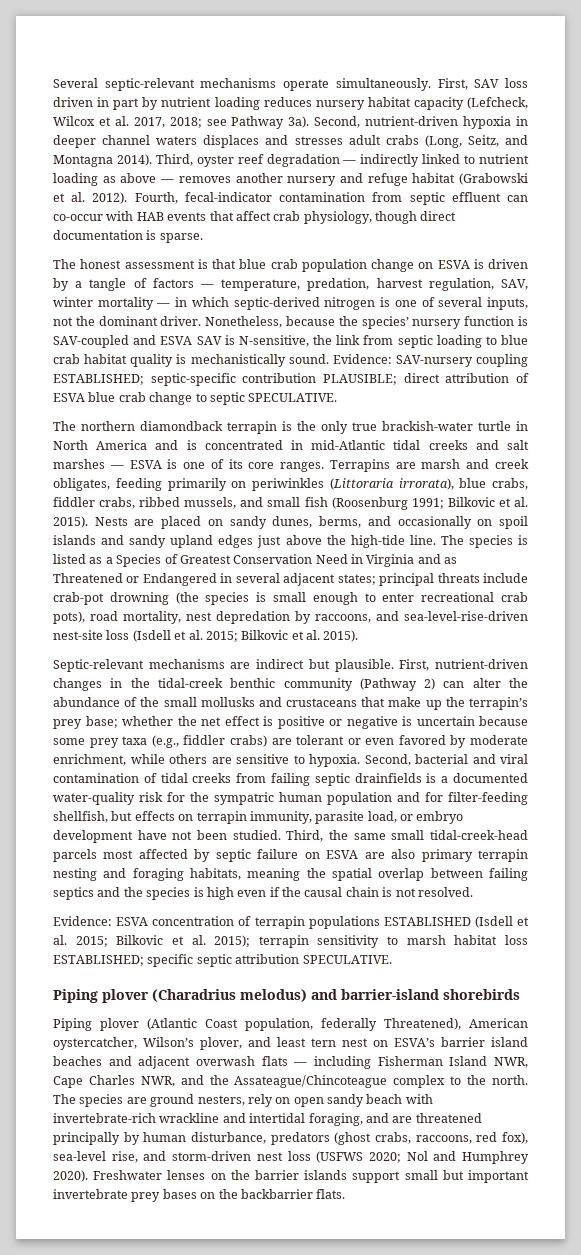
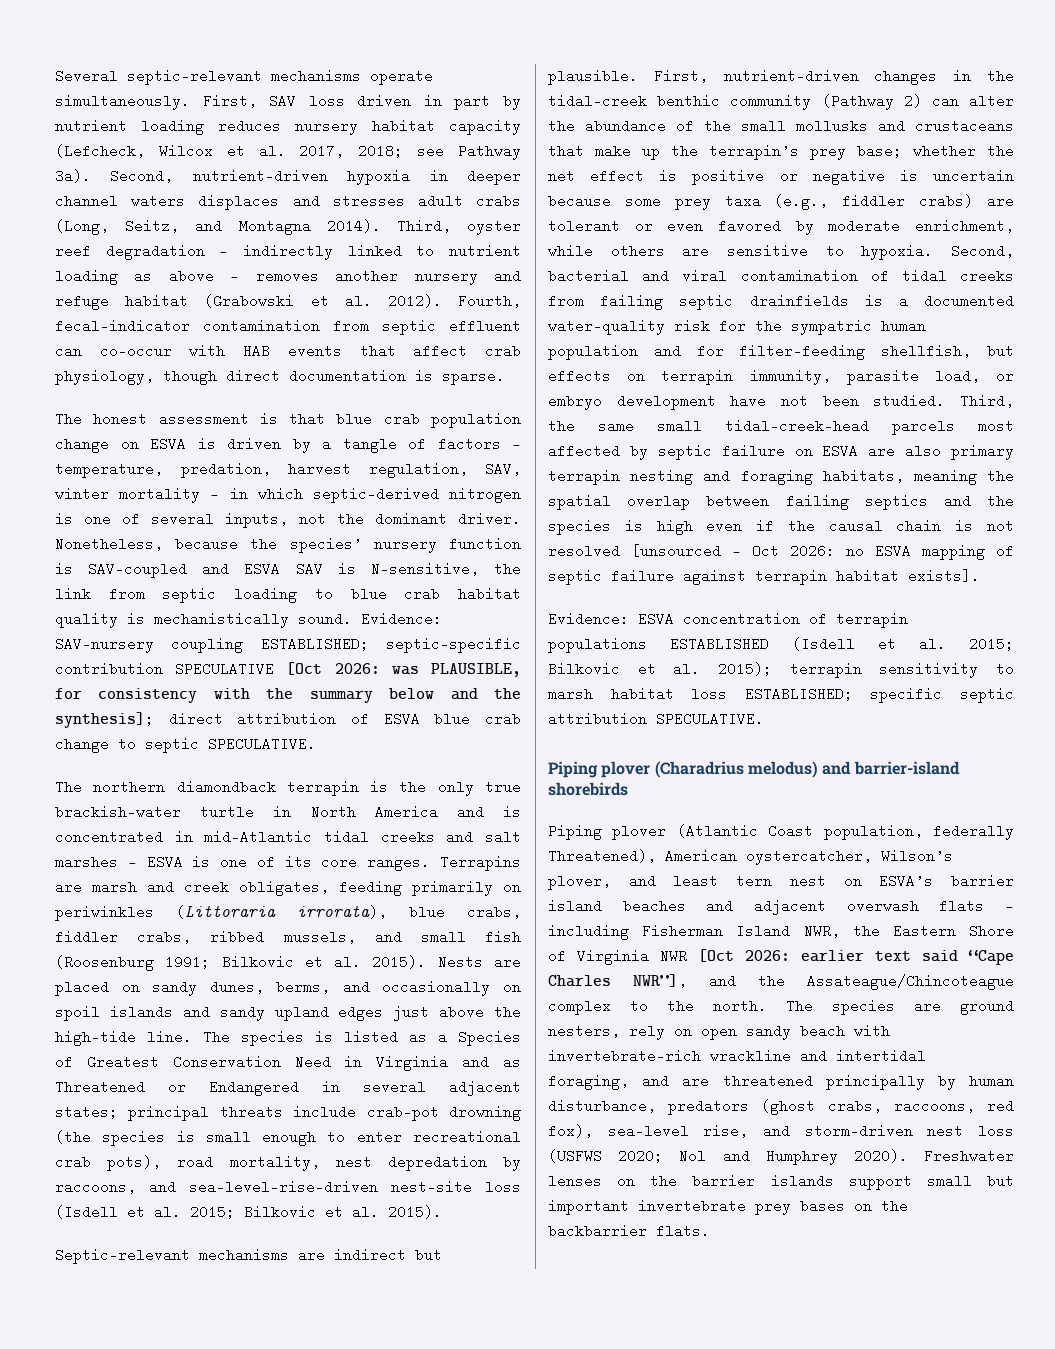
- Evidence: SAV-nursery coupling ESTABLISHED; septic-specific contribution PLAUSIBLE; direct attribution of ESVA blue crab change to septic SPECULATIVE.
+ Evidence: SAV-nursery coupling ESTABLISHED; septic-specific contribution SPECULATIVE [Oct 2026: was PLAUSIBLE, for consistency with the summary below and the synthesis]; direct attribution of ESVA blue crab change to septic SPECULATIVE.
- Third, the same small tidal-creek-head parcels most affected by septic failure on ESVA are also primary terrapin nesting and foraging habitats, meaning the spatial overlap between failing septics and the species is high even if the causal chain is not resolved.
+ Third, the same small tidal-creek-head parcels most affected by septic failure on ESVA are also primary terrapin nesting and foraging habitats, meaning the spatial overlap between failing septics and the species is high even if the causal chain is not resolved [unsourced — Oct 2026: no ESVA mapping of septic failure against terrapin habitat exists].
- Piping plover (Atlantic Coast population, federally Threatened), American oystercatcher, Wilson’s plover, and least tern nest on ESVA’s barrier island beaches and adjacent overwash flats — including Fisherman Island NWR, Cape Charles NWR, and the Assateague/Chincoteague complex to the north.
+ Piping plover (Atlantic Coast population, federally Threatened), American oystercatcher, Wilson’s plover, and least tern nest on ESVA’s barrier island beaches and adjacent overwash flats — including Fisherman Island NWR, the Eastern Shore of Virginia NWR [Oct 2026: earlier text said “Cape Charles NWR”], and the Assateague/Chincoteague complex to the north.

